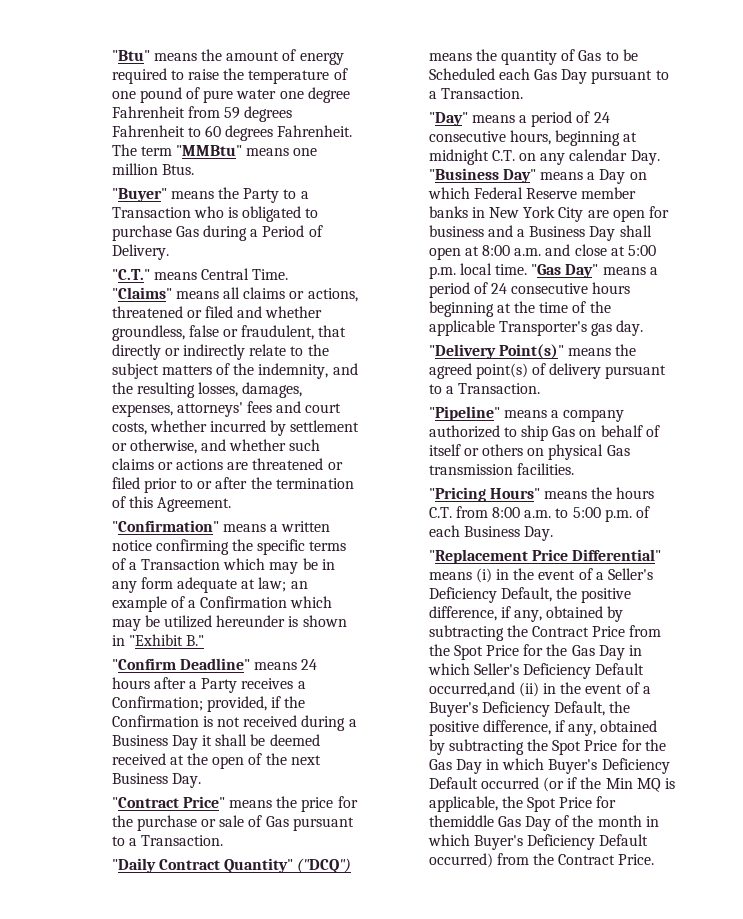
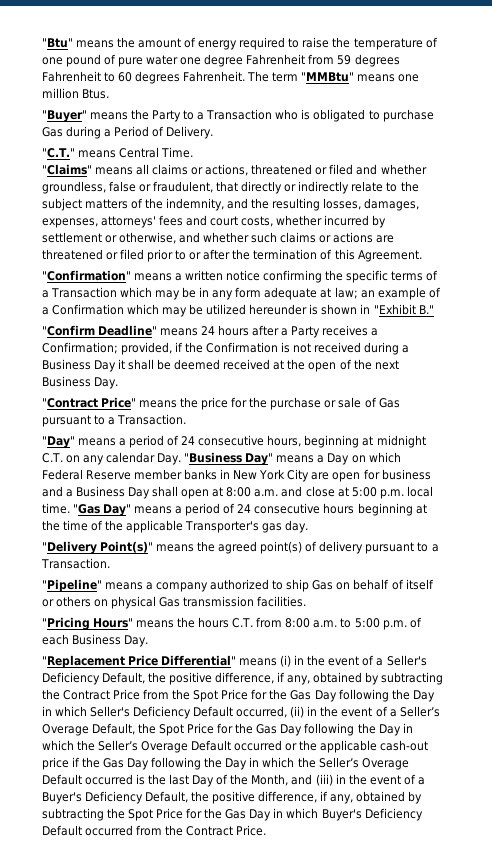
- "Daily Contract Quantity" ("DCQ") means the quantity of Gas to be Scheduled each Gas Day pursuant to a Transaction.
- "Replacement Price Differential" means (i) in the event of a Seller's Deficiency Default, the positive difference, if any, obtained by subtracting the Contract Price from the Spot Price for the Gas Day in which Seller's Deficiency Default occurred,and (ii) in the event of a Buyer's Deficiency Default, the positive difference, if any, obtained by subtracting the Spot Price for the Gas Day in which Buyer's Deficiency Default occurred (or if the Min MQ is applicable, the Spot Price for themiddle Gas Day of the month in which Buyer's Deficiency Default occurred) from the Contract Price.
+ "Replacement Price Differential" means (i) in the event of a Seller's Deficiency Default, the positive difference, if any, obtained by subtracting the Contract Price from the Spot Price for the Gas Day following the Day in which Seller's Deficiency Default occurred, (ii) in the event of a Seller’s Overage Default, the Spot Price for the Gas Day following the Day in which the Seller’s Overage Default occurred or the applicable cash-out price if the Gas Day following the Day in which the Seller’s Overage Default occurred is the last Day of the Month, and (iii) in the event of a Buyer's Deficiency Default, the positive difference, if any, obtained by subtracting the Spot Price for the Gas Day in which Buyer's Deficiency Default occurred from the Contract Price.

